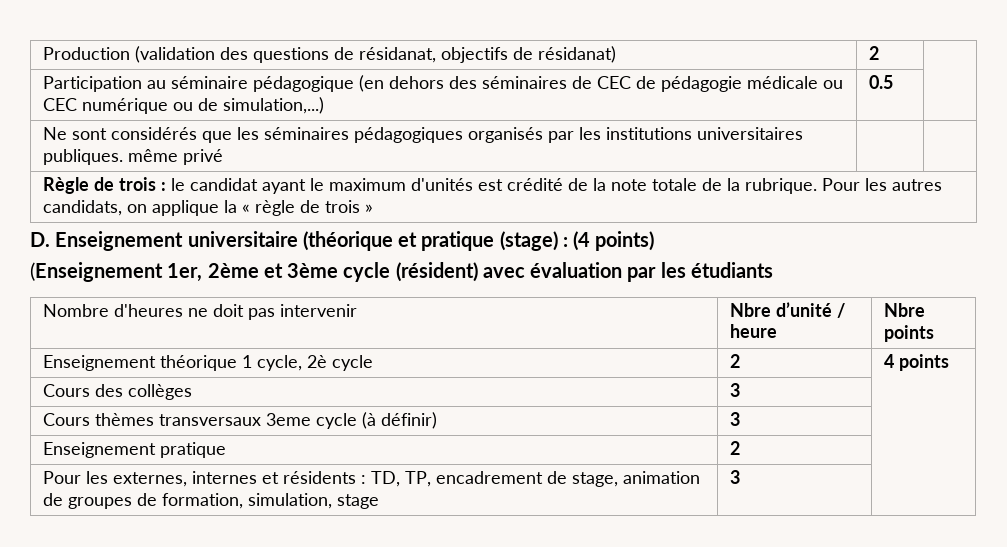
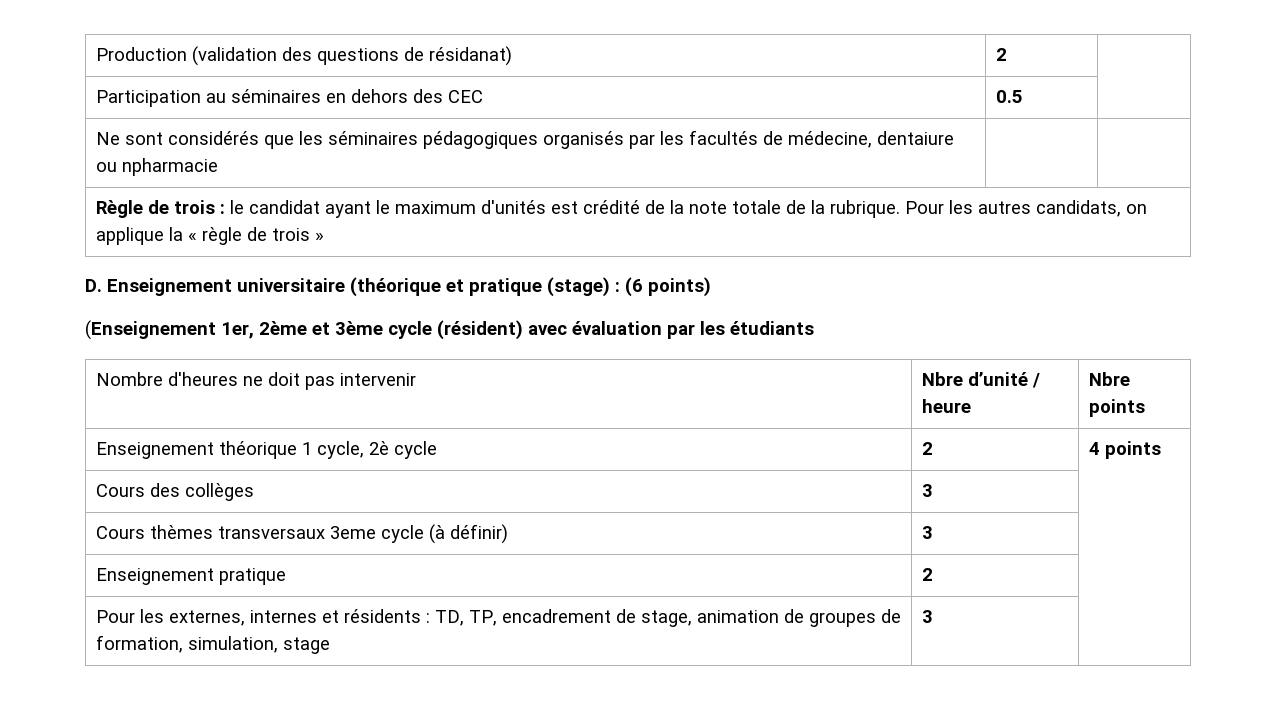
- Production (validation des questions de résidanat, objectifs de résidanat) | 2 |
+ Production (validation des questions de résidanat) | 2 |
- Participation au séminaire pédagogique (en dehors des séminaires de CEC de pédagogie médicale ou CEC numérique ou de simulation,...) | 0.5 |
+ Participation au séminaires en dehors des CEC | 0.5 |
- Ne sont considérés que les séminaires pédagogiques organisés par les institutions universitaires publiques. même privé | |
+ Ne sont considérés que les séminaires pédagogiques organisés par les facultés de médecine, dentaiure ou npharmacie | |
- D. Enseignement universitaire (théorique et pratique (stage) : (4 points)
+ D. Enseignement universitaire (théorique et pratique (stage) : (6 points)

